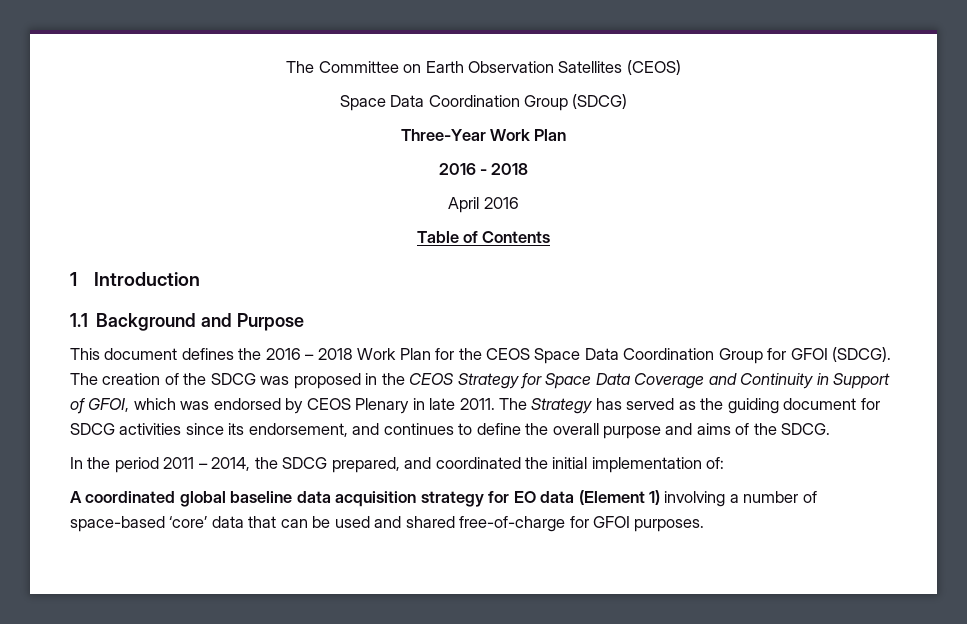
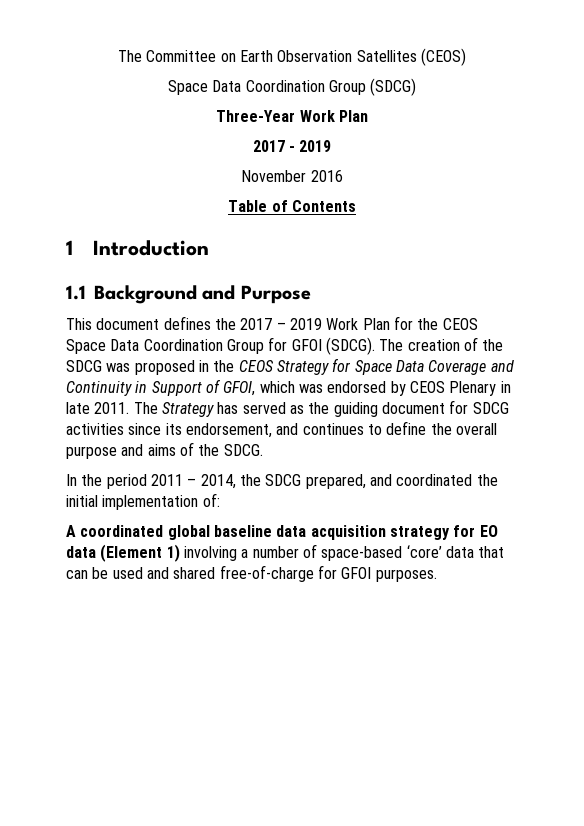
  Three-Year Work Plan
- 2016 - 2018
- April 2016
+ 2017 - 2019
+ November 2016
- This document defines the 2016 – 2018 Work Plan for the CEOS Space Data Coordination Group for GFOI (SDCG).
+ This document defines the 2017 – 2019 Work Plan for the CEOS Space Data Coordination Group for GFOI (SDCG).

